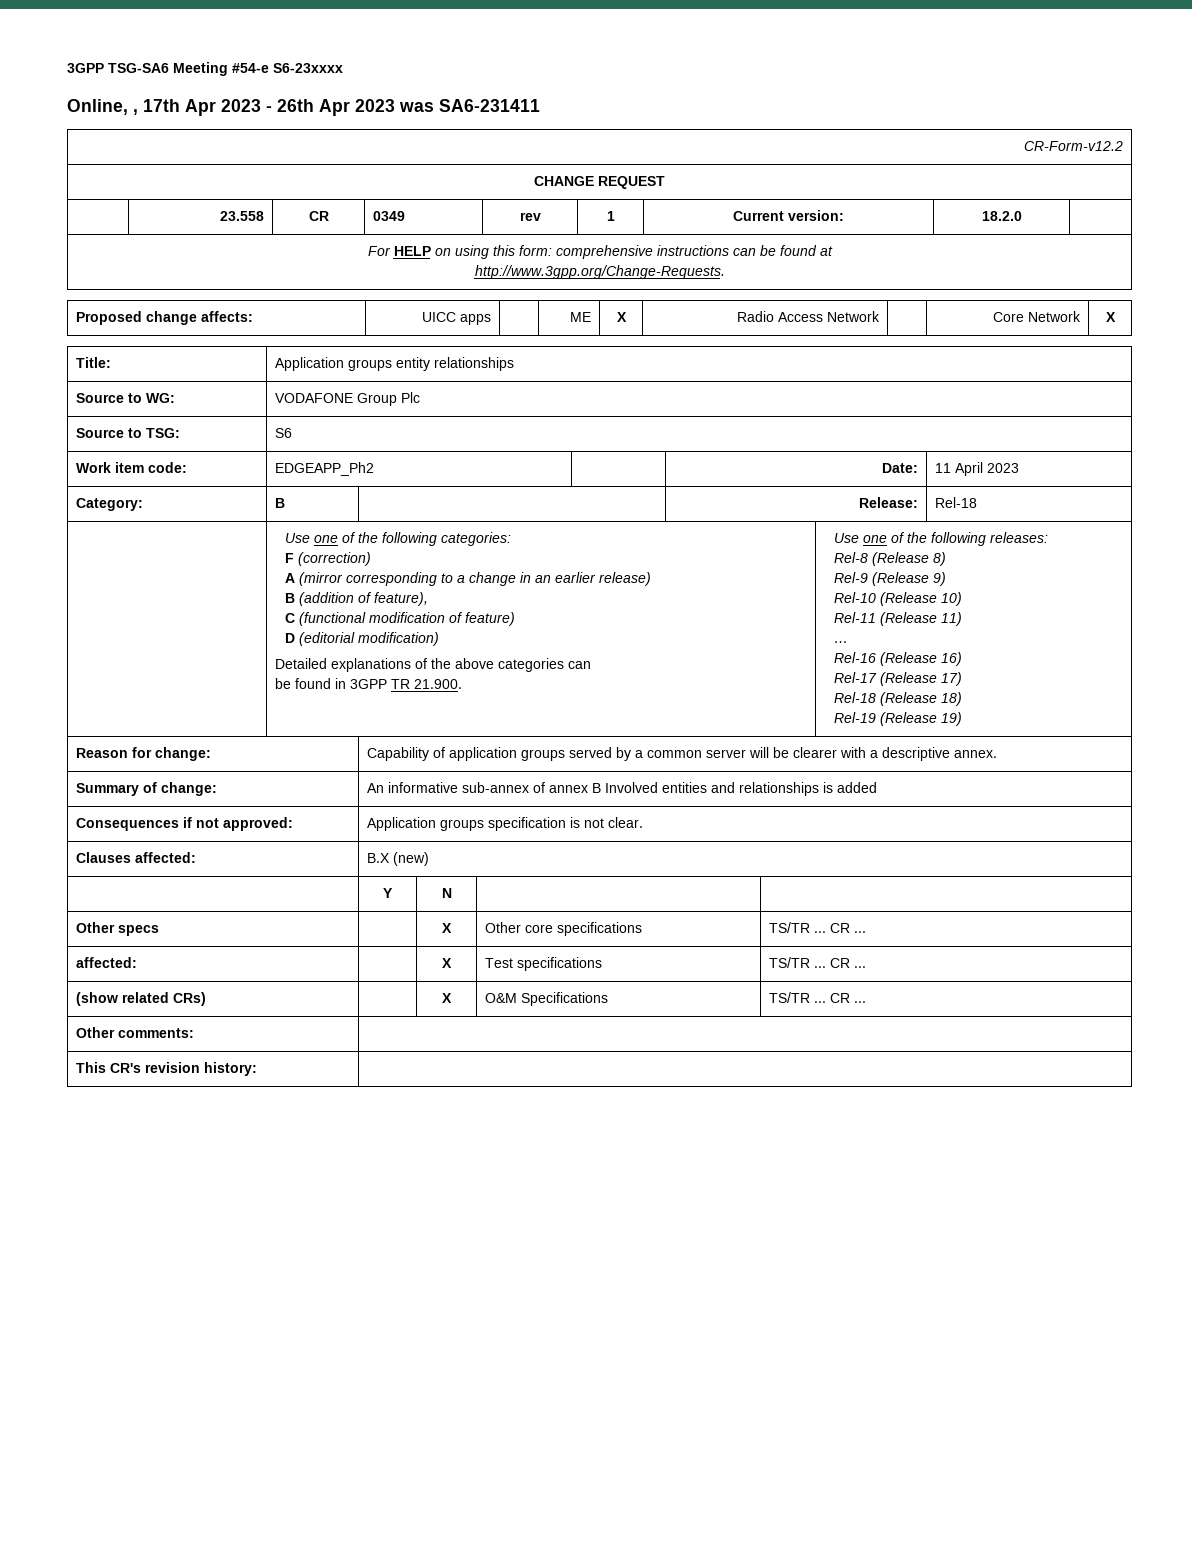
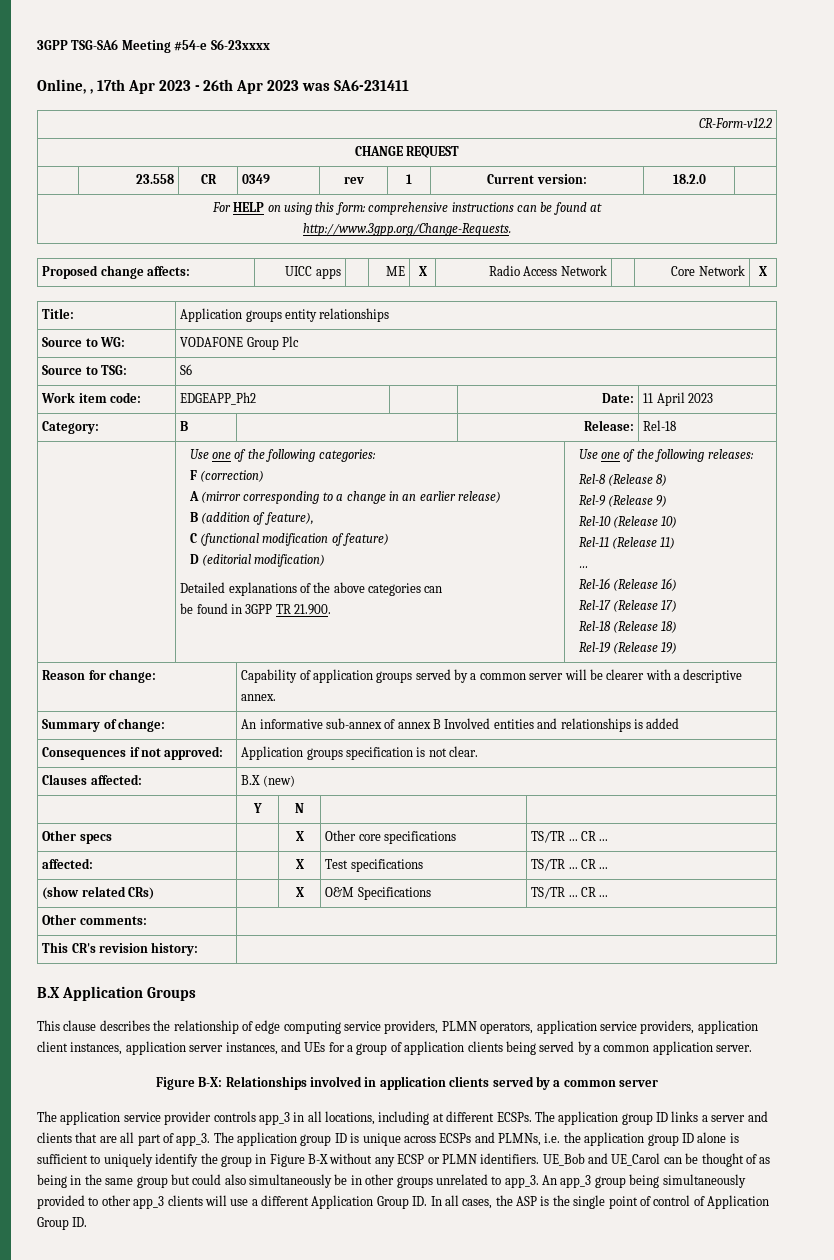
+ B.X Application Groups
+ This clause describes the relationship of edge computing service providers, PLMN operators, application service providers, application client instances, application server instances, and UEs for a group of application clients being served by a common application server.
+ Figure B-X: Relationships involved in application clients served by a common server
+ The application service provider controls app_3 in all locations, including at different ECSPs. The application group ID links a server and clients that are all part of app_3. The application group ID is unique across ECSPs and PLMNs, i.e. the application group ID alone is sufficient to uniquely identify the group in Figure B-X without any ECSP or PLMN identifiers. UE_Bob and UE_Carol can be thought of as being in the same group but could also simultaneously be in other groups unrelated to app_3. An app_3 group being simultaneously provided to other app_3 clients will use a different Application Group ID. In all cases, the ASP is the single point of control of Application Group ID.

